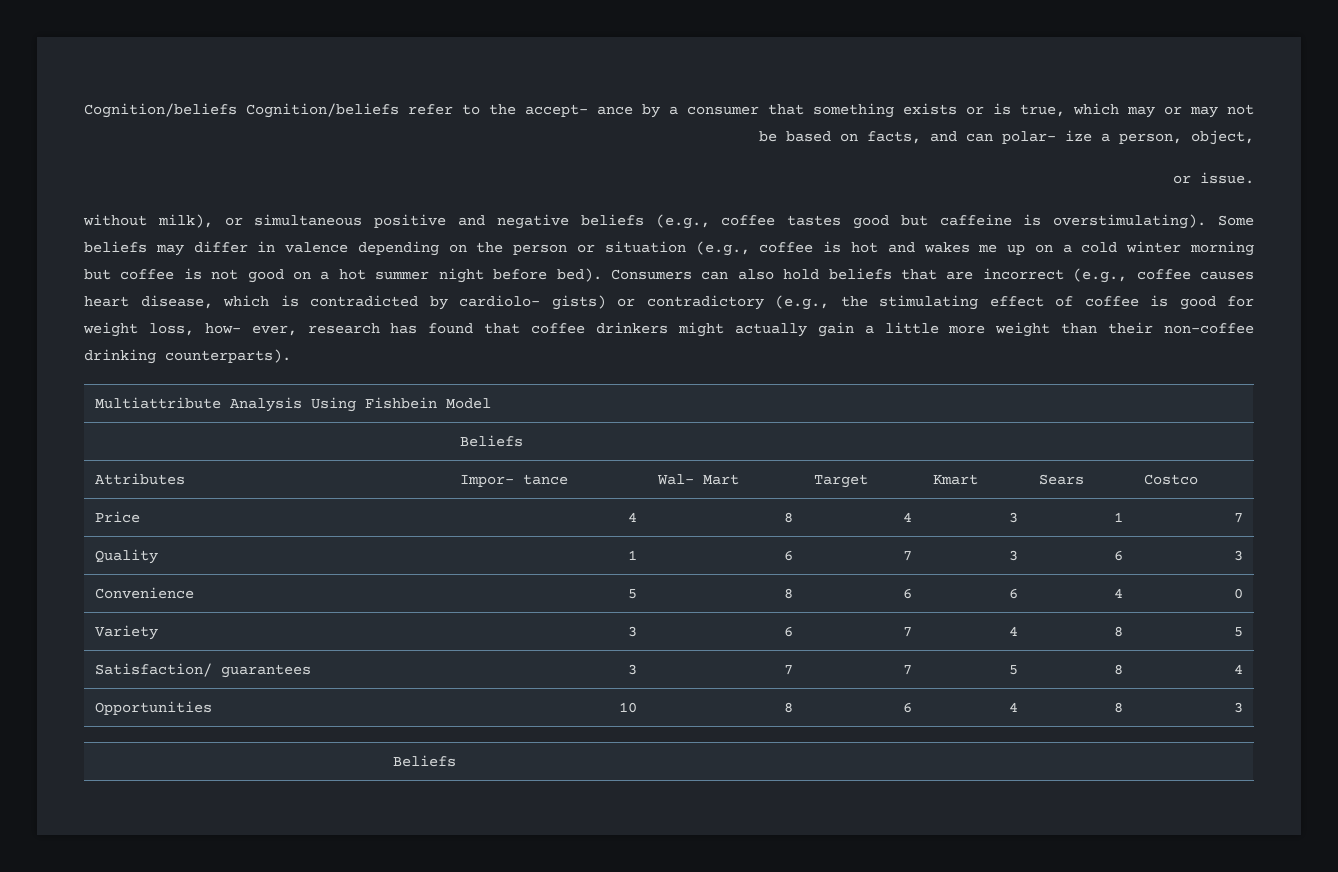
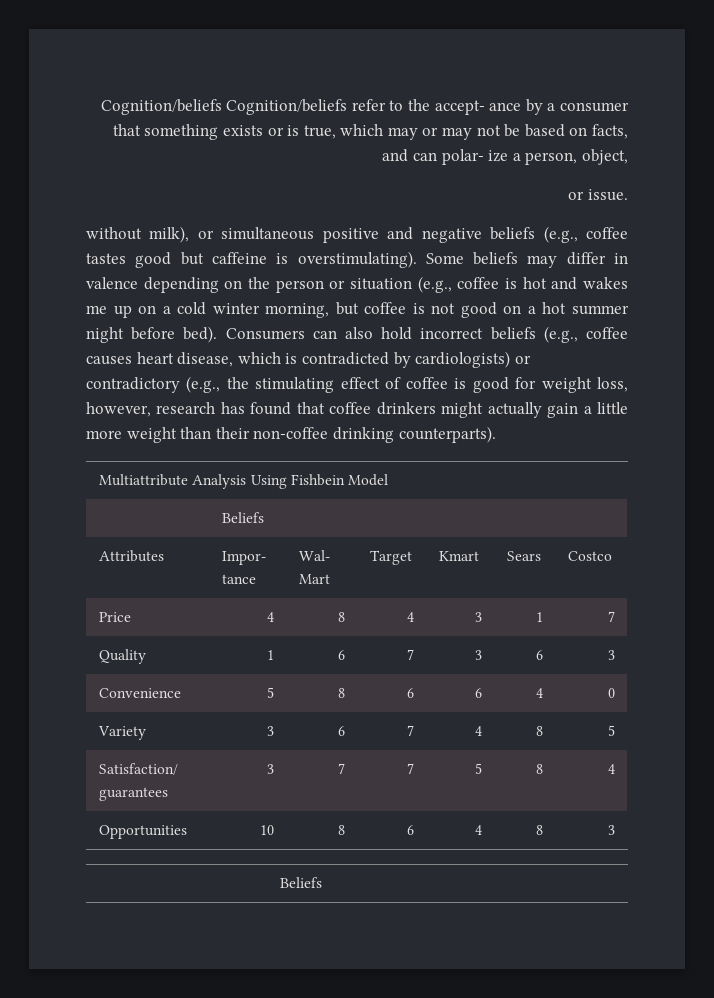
- Some beliefs may differ in valence depending on the person or situation (e.g., coffee is hot and wakes me up on a cold winter morning but coffee is not good on a hot summer night before bed).
+ Some beliefs may differ in valence depending on the person or situation (e.g., coffee is hot and wakes me up on a cold winter morning, but coffee is not good on a hot summer night before bed).
- Consumers can also hold beliefs that are incorrect (e.g., coffee causes heart disease, which is contradicted by cardiolo- gists) or contradictory (e.g., the stimulating effect of coffee is good for weight loss, how- ever, research has found that coffee drinkers might actually gain a little more weight than their non-coffee drinking counterparts).
+ Consumers can also hold incorrect beliefs (e.g., coffee causes heart disease, which is contradicted by cardiologists) or contradictory (e.g., the stimulating effect of coffee is good for weight loss, however, research has found that coffee drinkers might actually gain a little more weight than their non-coffee drinking counterparts).

